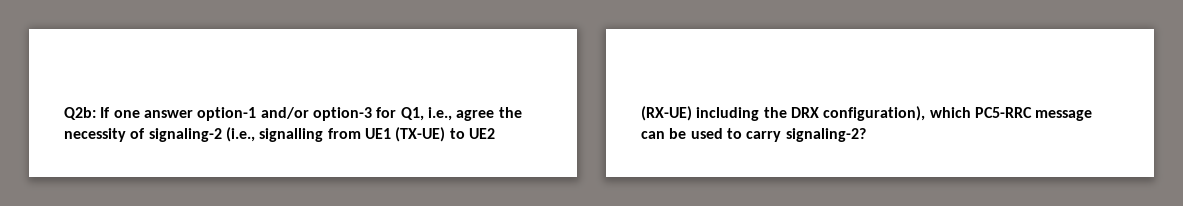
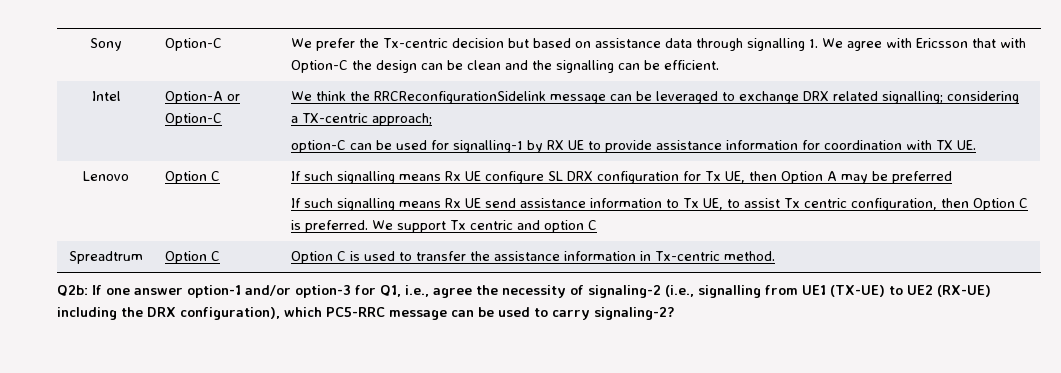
+ Sony | Option-C | We prefer the Tx-centric decision but based on assistance data through signalling 1. We agree with Ericsson that with Option-C the design can be clean and the signalling can be efficient.
+ Intel | Option-A or Option-C | We think the RRCReconfigurationSidelink message can be leveraged to exchange DRX related signalling; considering a TX-centric approach;
+ option-C can be used for signalling-1 by RX UE to provide assistance information for coordination with TX UE.
+ Lenovo | Option C | If such signalling means Rx UE configure SL DRX configuration for Tx UE, then Option A may be preferred
+ If such signalling means Rx UE send assistance information to Tx UE, to assist Tx centric configuration, then Option C is preferred. We support Tx centric and option C
+ Spreadtrum | Option C | Option C is used to transfer the assistance information in Tx-centric method.

